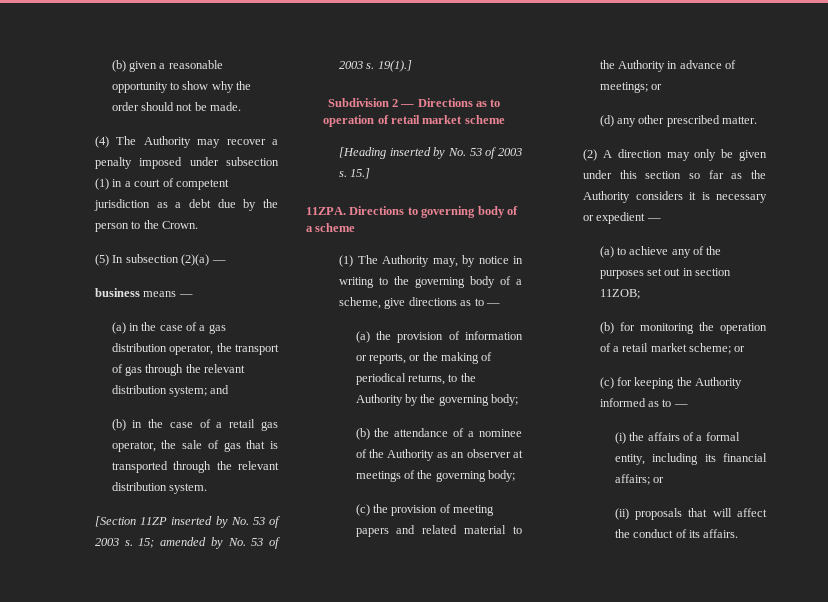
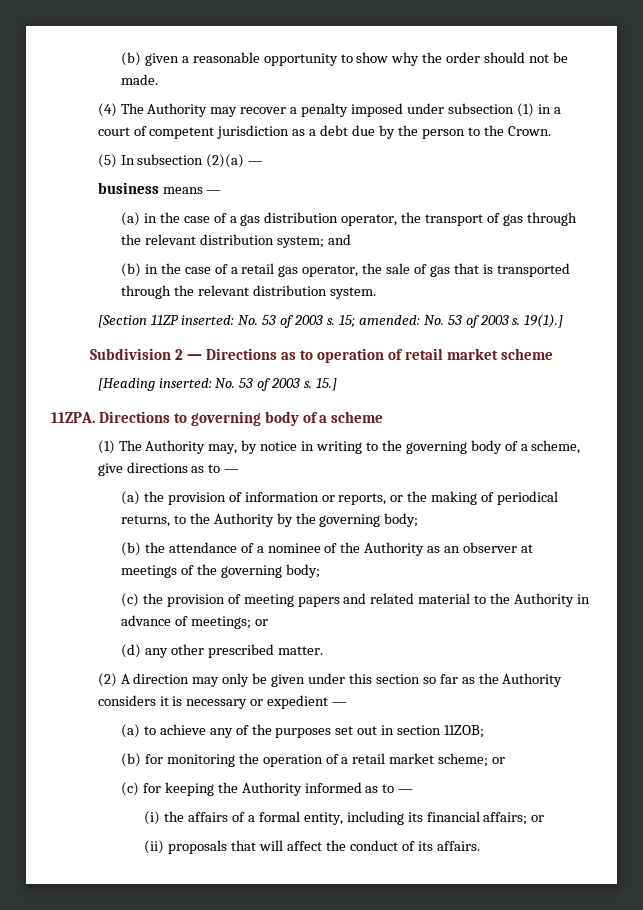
- [Section 11ZP inserted by No. 53 of 2003 s.
+ [Section 11ZP inserted: No. 53 of 2003 s.
- 15; amended by No. 53 of 2003 s.
+ 15; amended: No. 53 of 2003 s.
- [Heading inserted by No. 53 of 2003 s.
+ [Heading inserted: No. 53 of 2003 s.

